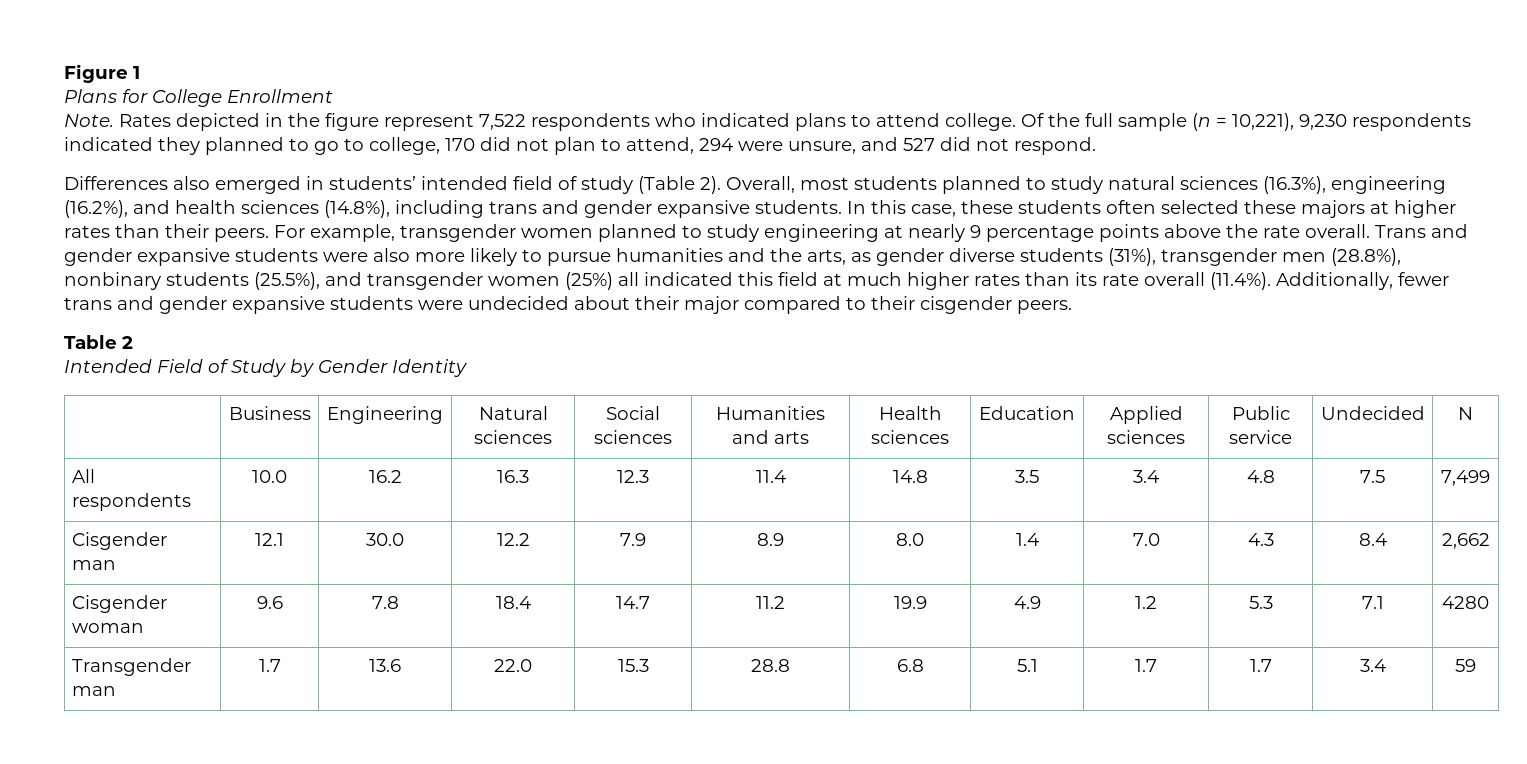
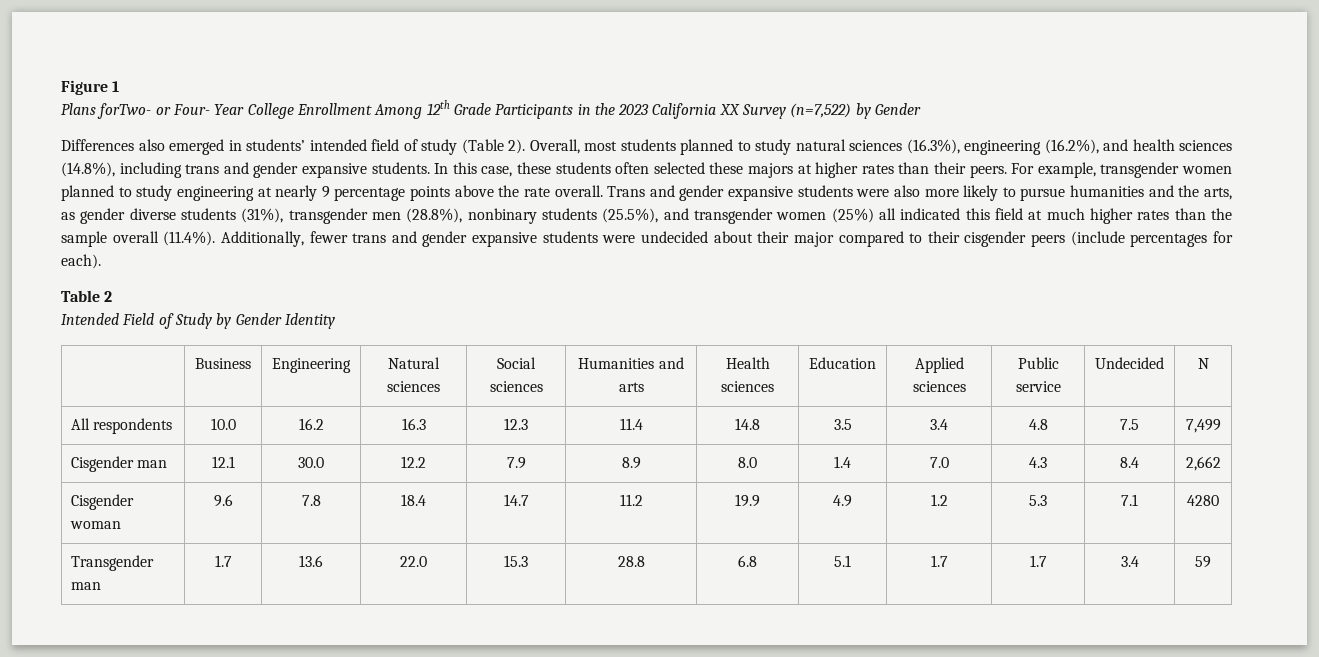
- Plans for College Enrollment
- Note. Rates depicted in the figure represent 7,522 respondents who indicated plans to attend college. Of the full sample (n = 10,221), 9,230 respondents indicated they planned to go to college, 170 did not plan to attend, 294 were unsure, and 527 did not respond.
+ Plans forTwo- or Four- Year College Enrollment Among 12th Grade Participants in the 2023 California XX Survey (n=7,522) by Gender
- Trans and gender expansive students were also more likely to pursue humanities and the arts, as gender diverse students (31%), transgender men (28.8%), nonbinary students (25.5%), and transgender women (25%) all indicated this field at much higher rates than its rate overall (11.4%). Additionally, fewer trans and gender expansive students were undecided about their major compared to their cisgender peers.
+ Trans and gender expansive students were also more likely to pursue humanities and the arts, as gender diverse students (31%), transgender men (28.8%), nonbinary students (25.5%), and transgender women (25%) all indicated this field at much higher rates than the sample overall (11.4%). Additionally, fewer trans and gender expansive students were undecided about their major compared to their cisgender peers (include percentages for each).

